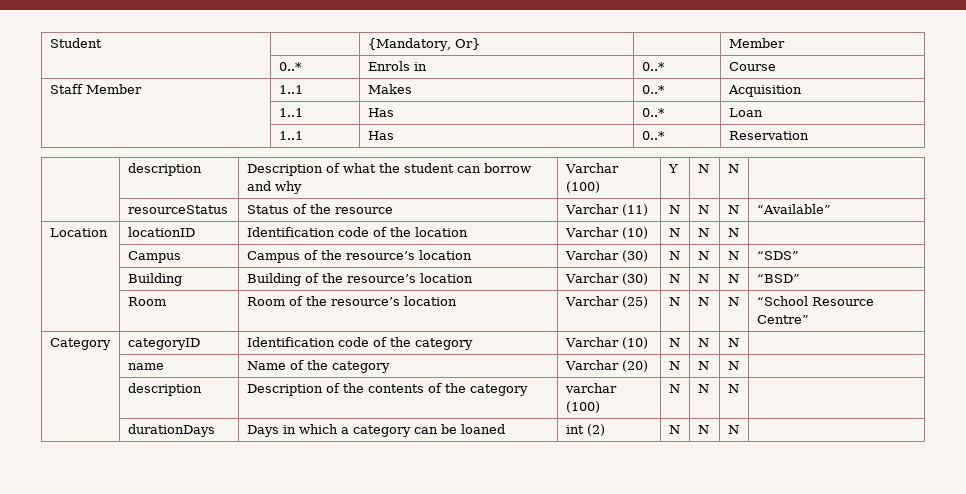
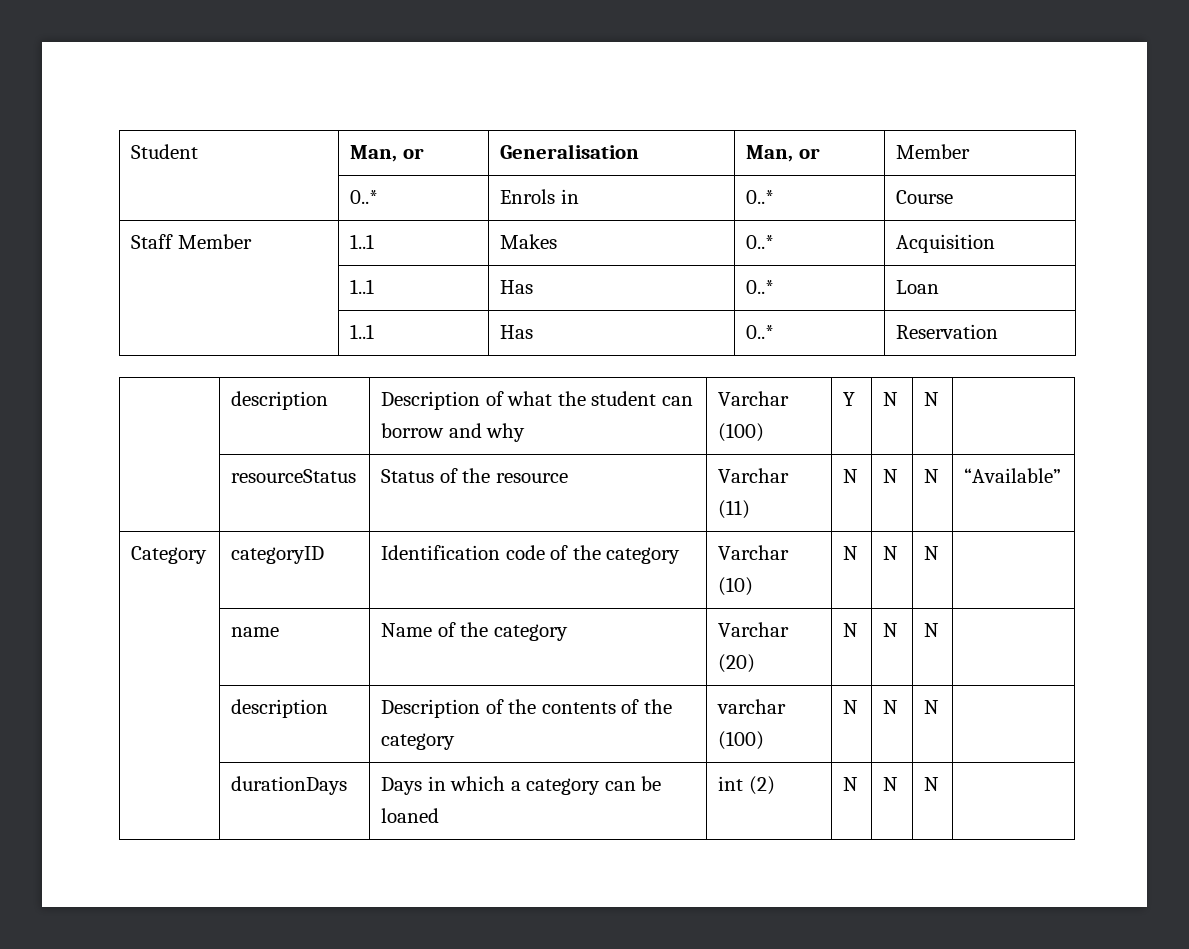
- Student | | {Mandatory, Or} | | Member
+ Student | Man, or | Generalisation | Man, or | Member
- Location | locationID | Identification code of the location | Varchar (10) | N | N | N |
- | Campus | Campus of the resource’s location | Varchar (30) | N | N | N | “SDS”
- | Building | Building of the resource’s location | Varchar (30) | N | N | N | “BSD”
- | Room | Room of the resource’s location | Varchar (25) | N | N | N | “School Resource Centre”

